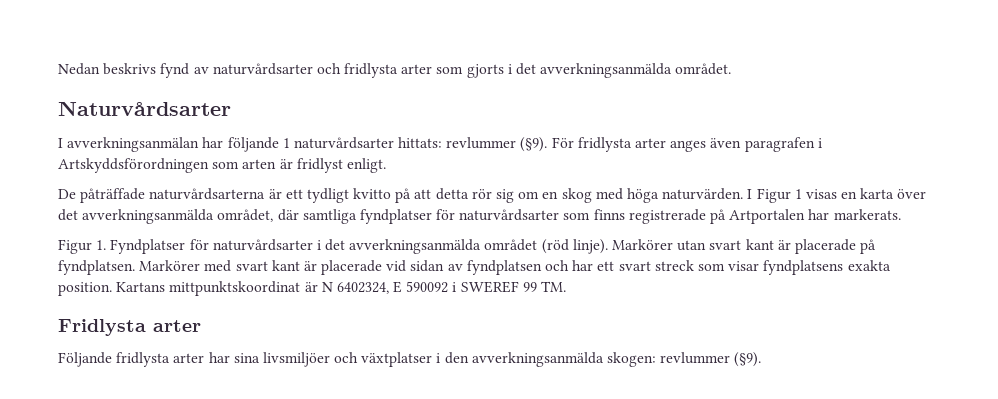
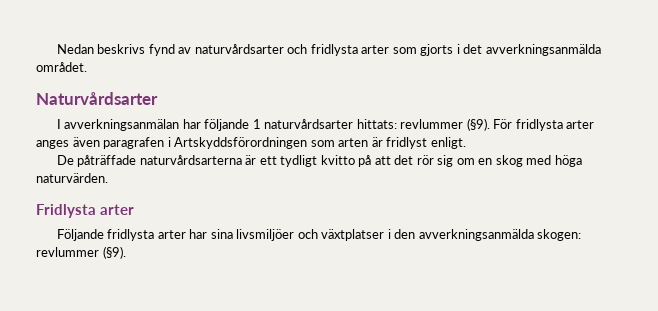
- De påträffade naturvårdsarterna är ett tydligt kvitto på att detta rör sig om en skog med höga naturvärden. I Figur 1 visas en karta över det avverkningsanmälda området, där samtliga fyndplatser för naturvårdsarter som finns registrerade på Artportalen har markerats.
- Figur 1. Fyndplatser för naturvårdsarter i det avverkningsanmälda området (röd linje). Markörer utan svart kant är placerade på fyndplatsen. Markörer med svart kant är placerade vid sidan av fyndplatsen och har ett svart streck som visar fyndplatsens exakta position. Kartans mittpunktskoordinat är N 6402324, E 590092 i SWEREF 99 TM.
+ De påträffade naturvårdsarterna är ett tydligt kvitto på att det rör sig om en skog med höga naturvärden.

